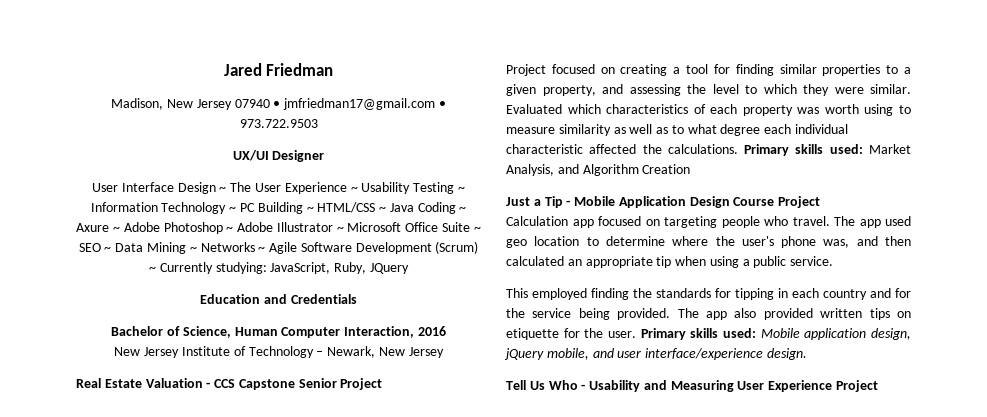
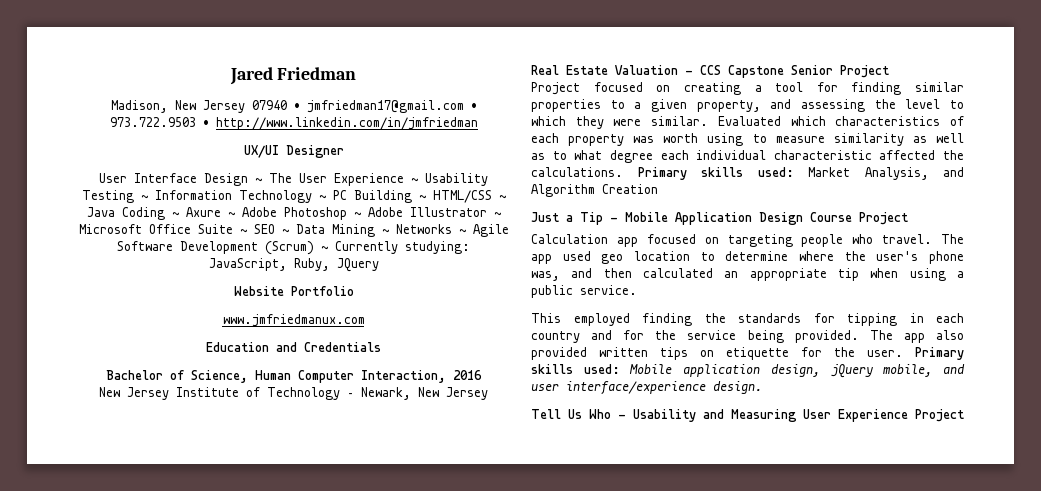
- Madison, New Jersey 07940 • jmfriedman17@gmail.com • 973.722.9503
+ Madison, New Jersey 07940 • jmfriedman17@gmail.com • 973.722.9503 • http://www.linkedin.com/in/jmfriedman
+ Website Portfolio
+ www.jmfriedmanux.com

